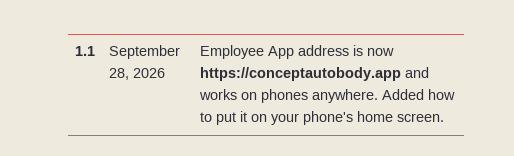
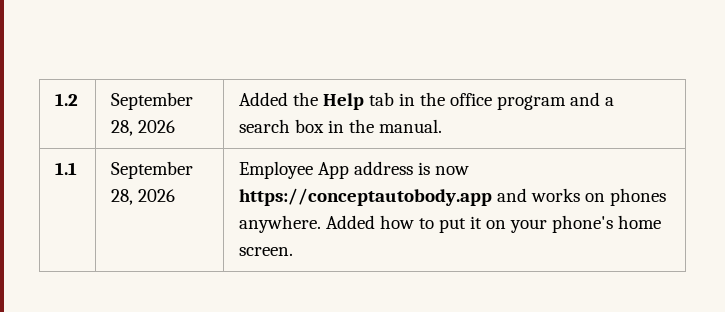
+ 1.2 | September 28, 2026 | Added the Help tab in the office program and a search box in the manual.

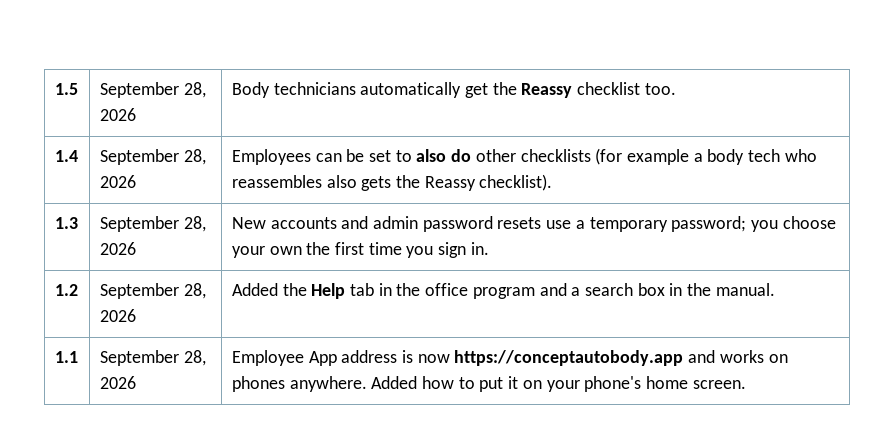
+ 1.5 | September 28, 2026 | Body technicians automatically get the Reassy checklist too.
+ 1.4 | September 28, 2026 | Employees can be set to also do other checklists (for example a body tech who reassembles also gets the Reassy checklist).
+ 1.3 | September 28, 2026 | New accounts and admin password resets use a temporary password; you choose your own the first time you sign in.

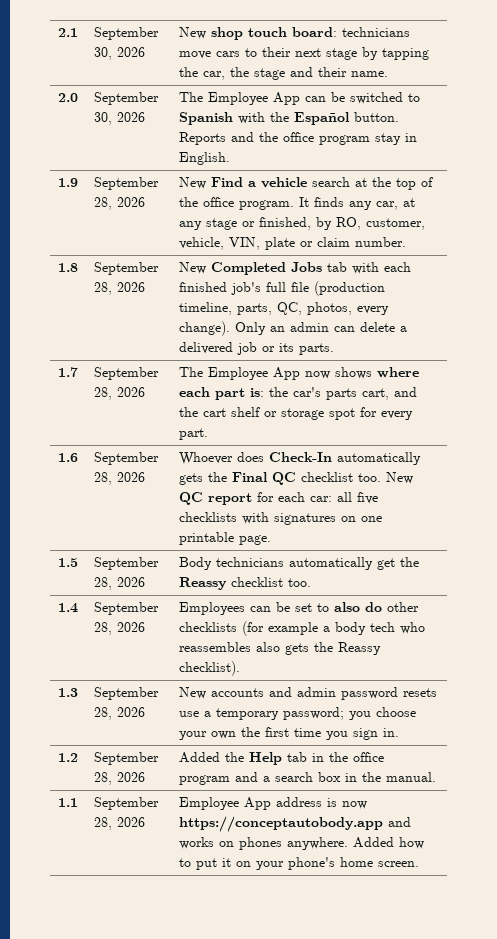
+ 2.1 | September 30, 2026 | New shop touch board: technicians move cars to their next stage by tapping the car, the stage and their name.
+ 2.0 | September 30, 2026 | The Employee App can be switched to Spanish with the Español button. Reports and the office program stay in English.
+ 1.9 | September 28, 2026 | New Find a vehicle search at the top of the office program. It finds any car, at any stage or finished, by RO, customer, vehicle, VIN, plate or claim number.
+ 1.8 | September 28, 2026 | New Completed Jobs tab with each finished job's full file (production timeline, parts, QC, photos, every change). Only an admin can delete a delivered job or its parts.
+ 1.7 | September 28, 2026 | The Employee App now shows where each part is: the car's parts cart, and the cart shelf or storage spot for every part.
+ 1.6 | September 28, 2026 | Whoever does Check-In automatically gets the Final QC checklist too. New QC report for each car: all five checklists with signatures on one printable page.

